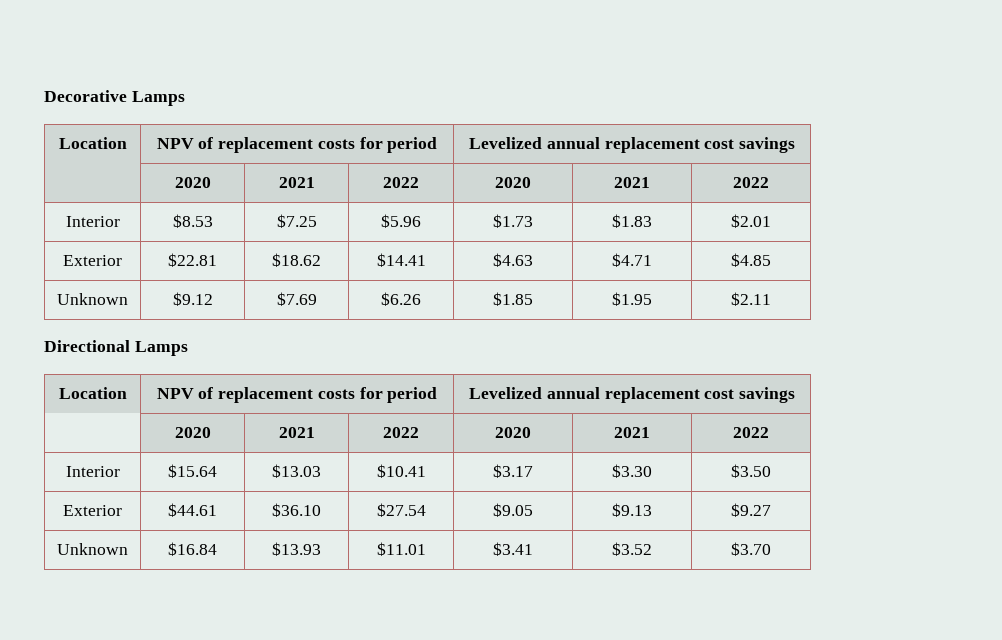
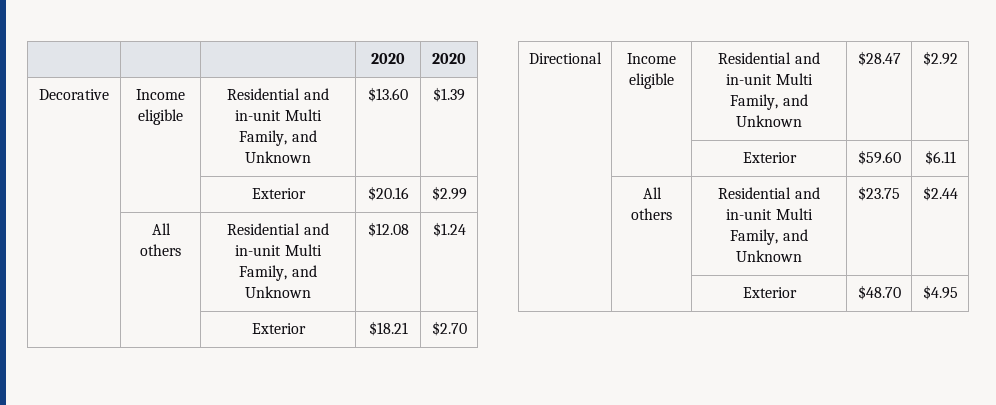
- Decorative Lamps
- Location | NPV of replacement costs for period | Levelized annual replacement cost savings
- | 2020 | 2021 | 2022 | 2020 | 2021 | 2022
- Interior | $8.53 | $7.25 | $5.96 | $1.73 | $1.83 | $2.01
- Exterior | $22.81 | $18.62 | $14.41 | $4.63 | $4.71 | $4.85
- Unknown | $9.12 | $7.69 | $6.26 | $1.85 | $1.95 | $2.11
- Directional Lamps
- Location | NPV of replacement costs for period | Levelized annual replacement cost savings
- | 2020 | 2021 | 2022 | 2020 | 2021 | 2022
- Interior | $15.64 | $13.03 | $10.41 | $3.17 | $3.30 | $3.50
- Exterior | $44.61 | $36.10 | $27.54 | $9.05 | $9.13 | $9.27
- Unknown | $16.84 | $13.93 | $11.01 | $3.41 | $3.52 | $3.70
+ | | | 2020 | 2020
+ Decorative | Income eligible | Residential and in-unit Multi Family, and Unknown | $13.60 | $1.39
+ | | Exterior | $20.16 | $2.99
+ | All others | Residential and in-unit Multi Family, and Unknown | $12.08 | $1.24
+ | | Exterior | $18.21 | $2.70
+ Directional | Income eligible | Residential and in-unit Multi Family, and Unknown | $28.47 | $2.92
+ | | Exterior | $59.60 | $6.11
+ | All others | Residential and in-unit Multi Family, and Unknown | $23.75 | $2.44
+ | | Exterior | $48.70 | $4.95

